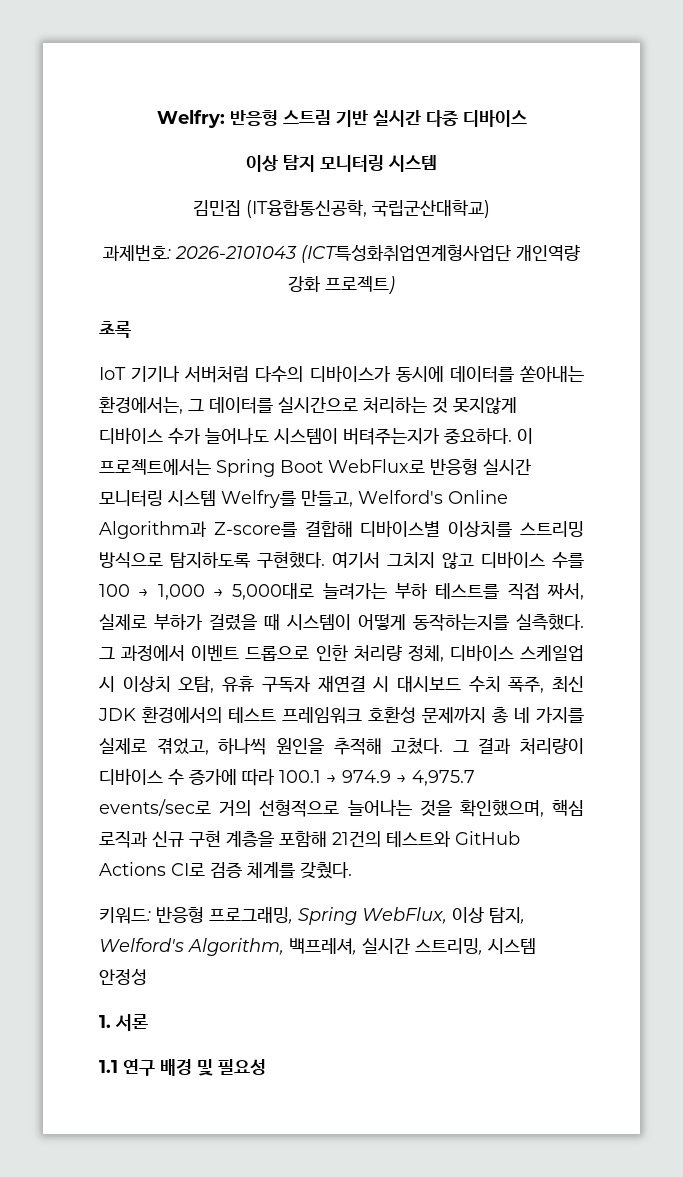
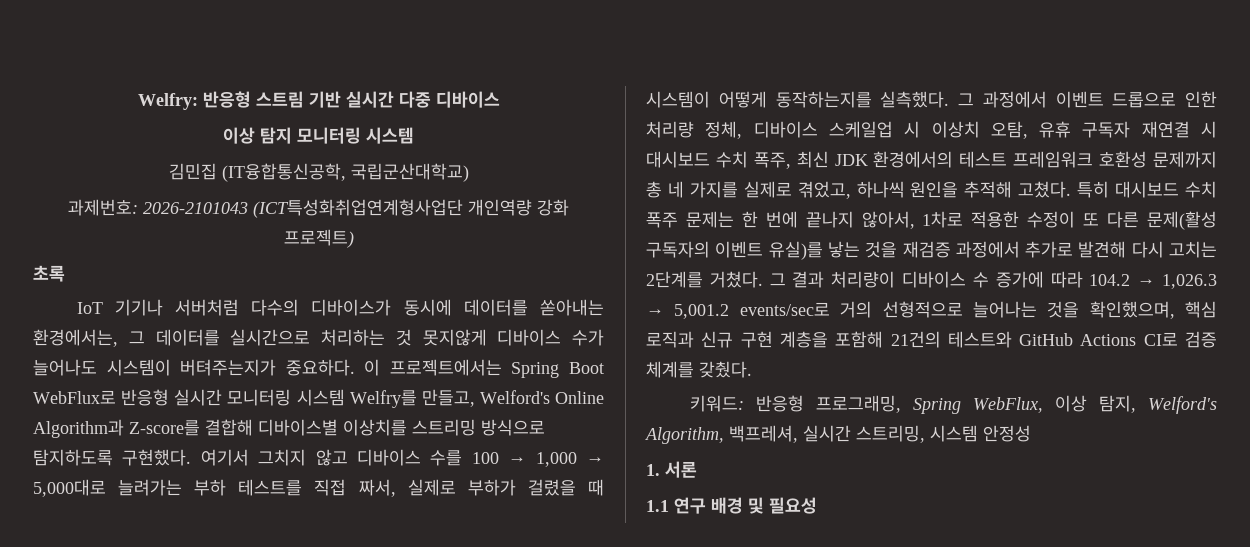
+ 특히 대시보드 수치 폭주 문제는 한 번에 끝나지 않아서, 1차로 적용한 수정이 또 다른 문제(활성 구독자의 이벤트 유실)를 낳는 것을 재검증 과정에서 추가로 발견해 다시 고치는 2단계를 거쳤다.
- 그 결과 처리량이 디바이스 수 증가에 따라 100.1 → 974.9 → 4,975.7 events/sec로 거의 선형적으로 늘어나는 것을 확인했으며, 핵심 로직과 신규 구현 계층을 포함해 21건의 테스트와 GitHub Actions CI로 검증 체계를 갖췄다.
+ 그 결과 처리량이 디바이스 수 증가에 따라 104.2 → 1,026.3 → 5,001.2 events/sec로 거의 선형적으로 늘어나는 것을 확인했으며, 핵심 로직과 신규 구현 계층을 포함해 21건의 테스트와 GitHub Actions CI로 검증 체계를 갖췄다.

